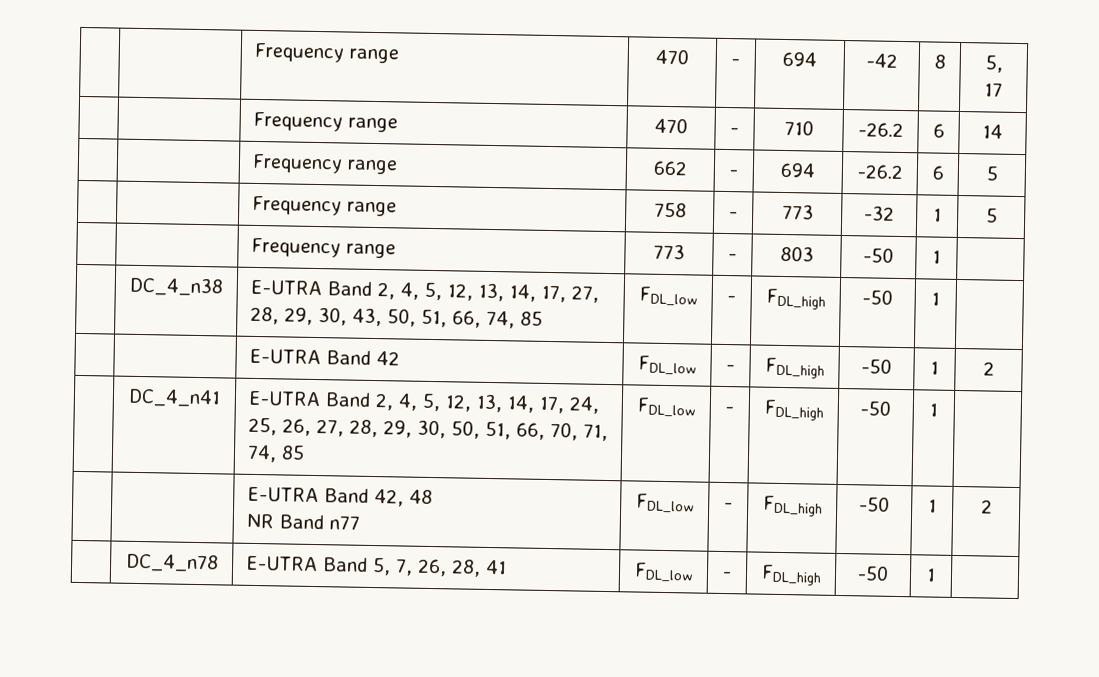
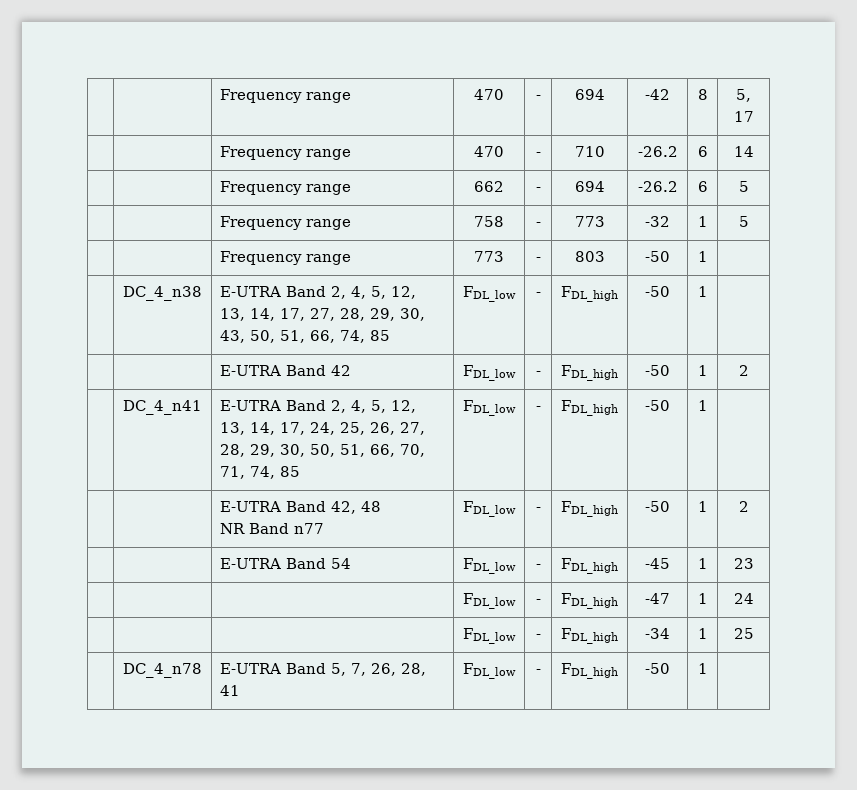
+ | | E-UTRA Band 54 | FDL_low | - | FDL_high | -45 | 1 | 23
+ | | | FDL_low | - | FDL_high | -47 | 1 | 24
+ | | | FDL_low | - | FDL_high | -34 | 1 | 25

